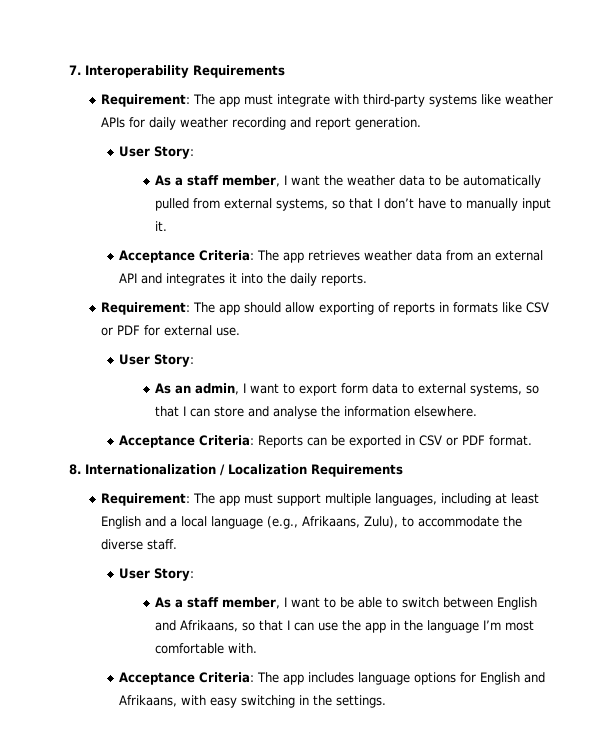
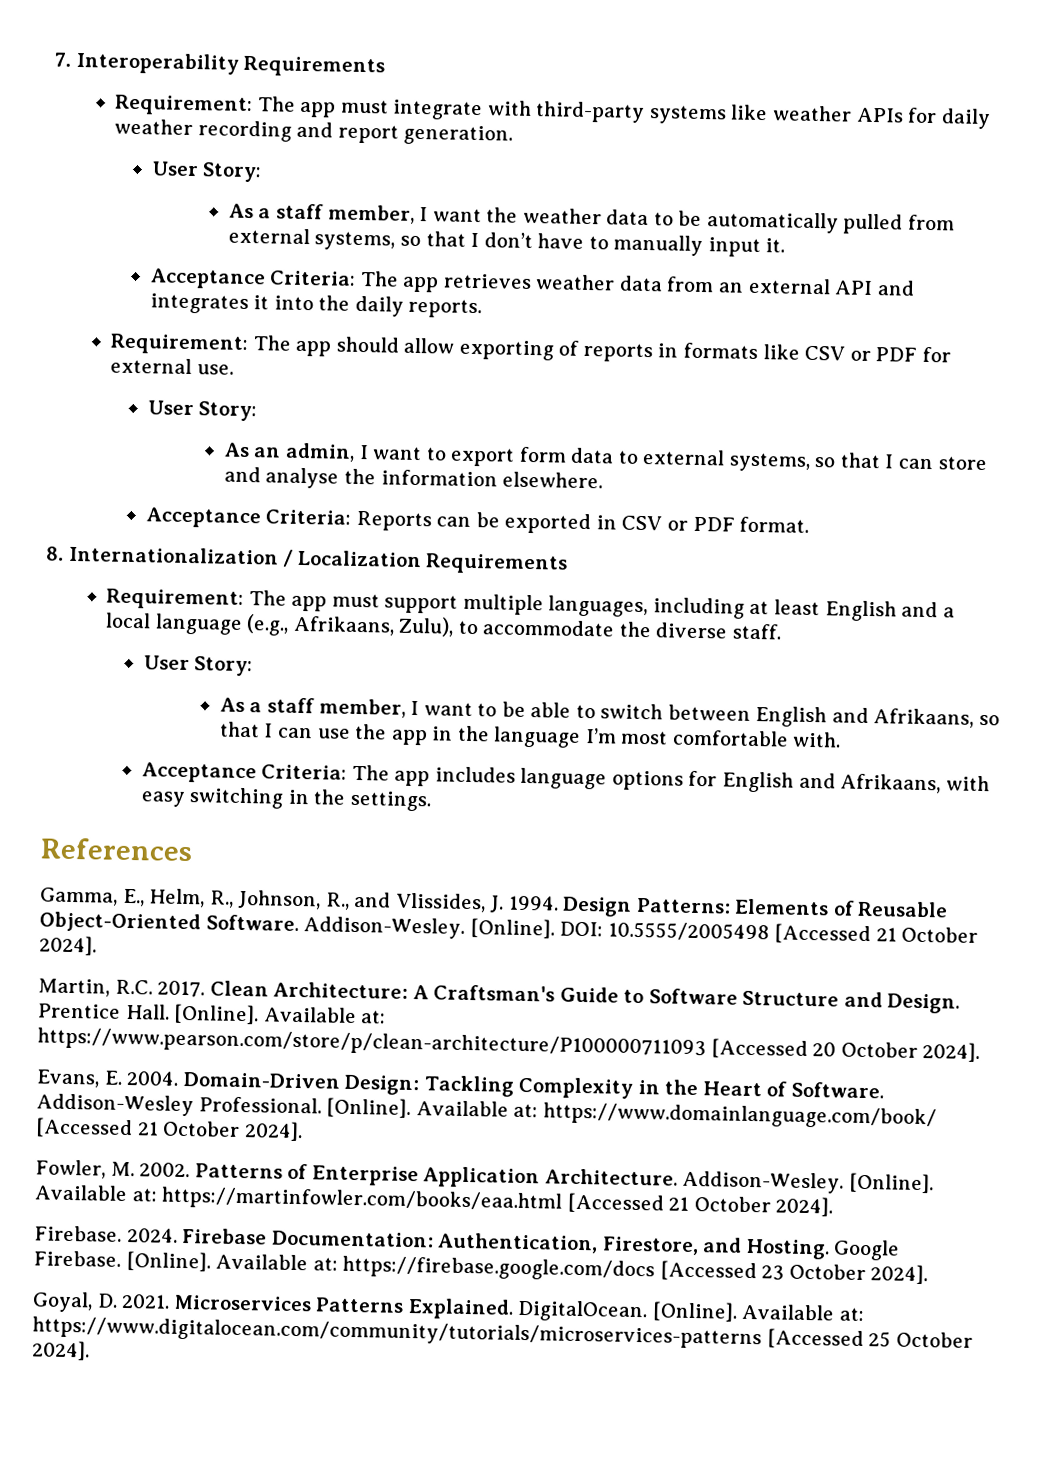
+ References
+ Gamma, E., Helm, R., Johnson, R., and Vlissides, J. 1994. Design Patterns: Elements of Reusable Object-Oriented Software. Addison-Wesley. [Online]. DOI: 10.5555/2005498 [Accessed 21 October 2024].
+ Martin, R.C. 2017. Clean Architecture: A Craftsman's Guide to Software Structure and Design. Prentice Hall. [Online]. Available at: https://www.pearson.com/store/p/clean-architecture/P100000711093 [Accessed 20 October 2024].
+ Evans, E. 2004. Domain-Driven Design: Tackling Complexity in the Heart of Software. Addison-Wesley Professional. [Online]. Available at: https://www.domainlanguage.com/book/ [Accessed 21 October 2024].
+ Fowler, M. 2002. Patterns of Enterprise Application Architecture. Addison-Wesley. [Online]. Available at: https://martinfowler.com/books/eaa.html [Accessed 21 October 2024].
+ Firebase. 2024. Firebase Documentation: Authentication, Firestore, and Hosting. Google Firebase. [Online]. Available at: https://firebase.google.com/docs [Accessed 23 October 2024].
+ Goyal, D. 2021. Microservices Patterns Explained. DigitalOcean. [Online]. Available at: https://www.digitalocean.com/community/tutorials/microservices-patterns [Accessed 25 October 2024].

